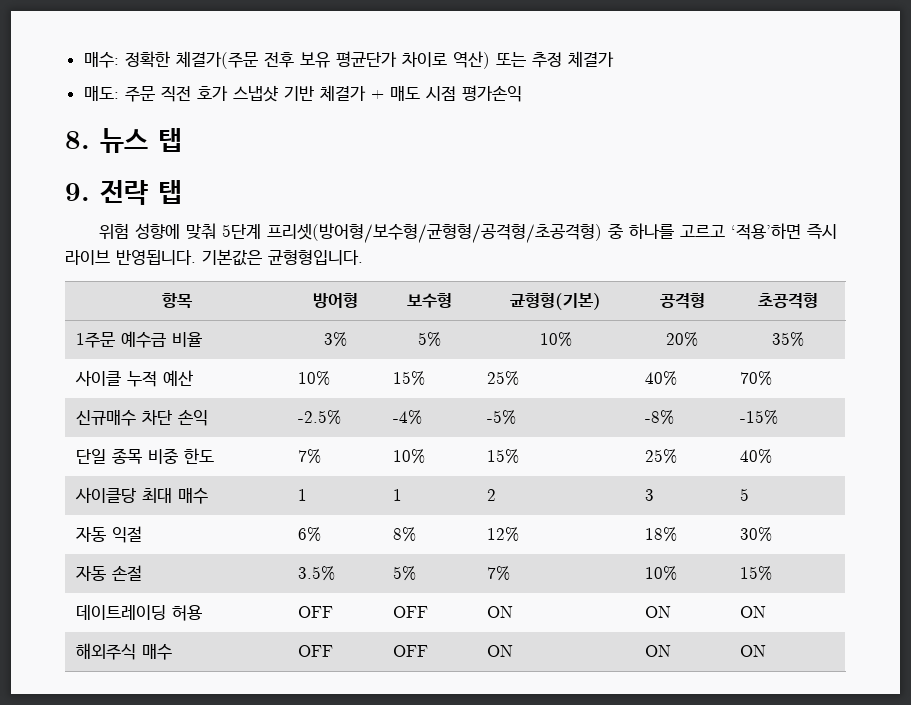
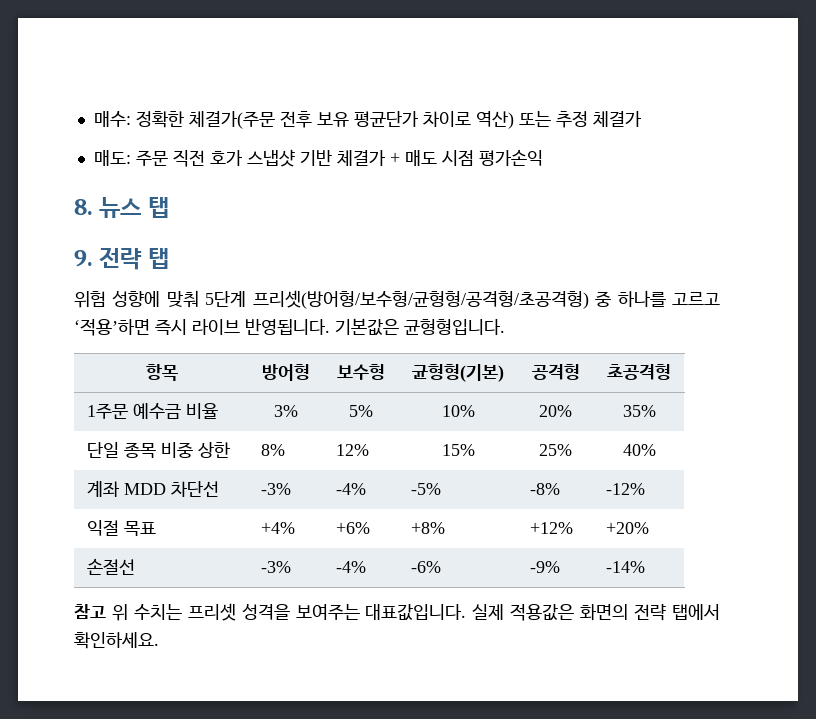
- 사이클 누적 예산 | 10% | 15% | 25% | 40% | 70%
- 신규매수 차단 손익 | -2.5% | -4% | -5% | -8% | -15%
- 단일 종목 비중 한도 | 7% | 10% | 15% | 25% | 40%
- 사이클당 최대 매수 | 1 | 1 | 2 | 3 | 5
- 자동 익절 | 6% | 8% | 12% | 18% | 30%
- 자동 손절 | 3.5% | 5% | 7% | 10% | 15%
- 데이트레이딩 허용 | OFF | OFF | ON | ON | ON
- 해외주식 매수 | OFF | OFF | ON | ON | ON
+ 단일 종목 비중 상한 | 8% | 12% | 15% | 25% | 40%
+ 계좌 MDD 차단선 | -3% | -4% | -5% | -8% | -12%
+ 익절 목표 | +4% | +6% | +8% | +12% | +20%
+ 손절선 | -3% | -4% | -6% | -9% | -14%
+ 참고 위 수치는 프리셋 성격을 보여주는 대표값입니다. 실제 적용값은 화면의 전략 탭에서 확인하세요.

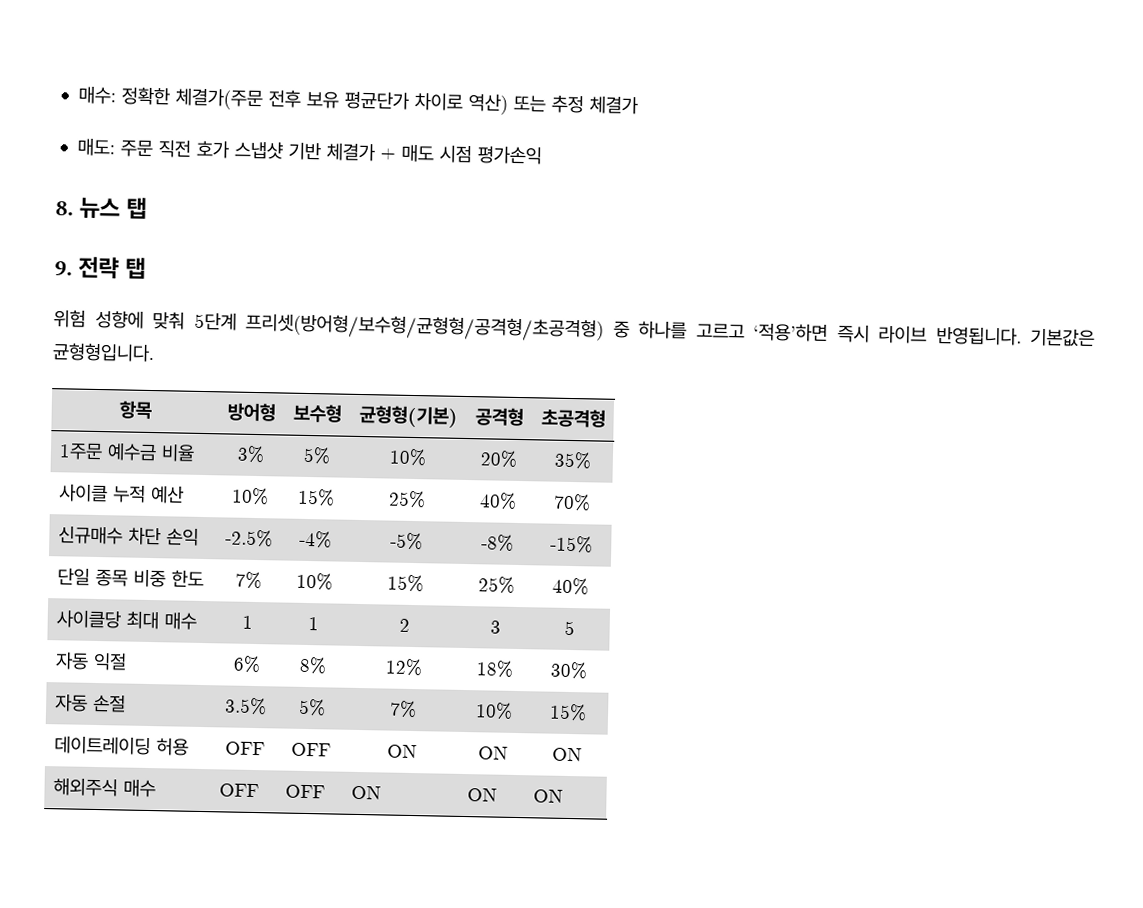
+ 사이클 누적 예산 | 10% | 15% | 25% | 40% | 70%
+ 신규매수 차단 손익 | -2.5% | -4% | -5% | -8% | -15%
- 단일 종목 비중 상한 | 8% | 12% | 15% | 25% | 40%
+ 단일 종목 비중 한도 | 7% | 10% | 15% | 25% | 40%
- 계좌 MDD 차단선 | -3% | -4% | -5% | -8% | -12%
- 익절 목표 | +4% | +6% | +8% | +12% | +20%
- 손절선 | -3% | -4% | -6% | -9% | -14%
- 참고 위 수치는 프리셋 성격을 보여주는 대표값입니다. 실제 적용값은 화면의 전략 탭에서 확인하세요.
+ 사이클당 최대 매수 | 1 | 1 | 2 | 3 | 5
+ 자동 익절 | 6% | 8% | 12% | 18% | 30%
+ 자동 손절 | 3.5% | 5% | 7% | 10% | 15%
+ 데이트레이딩 허용 | OFF | OFF | ON | ON | ON
+ 해외주식 매수 | OFF | OFF | ON | ON | ON

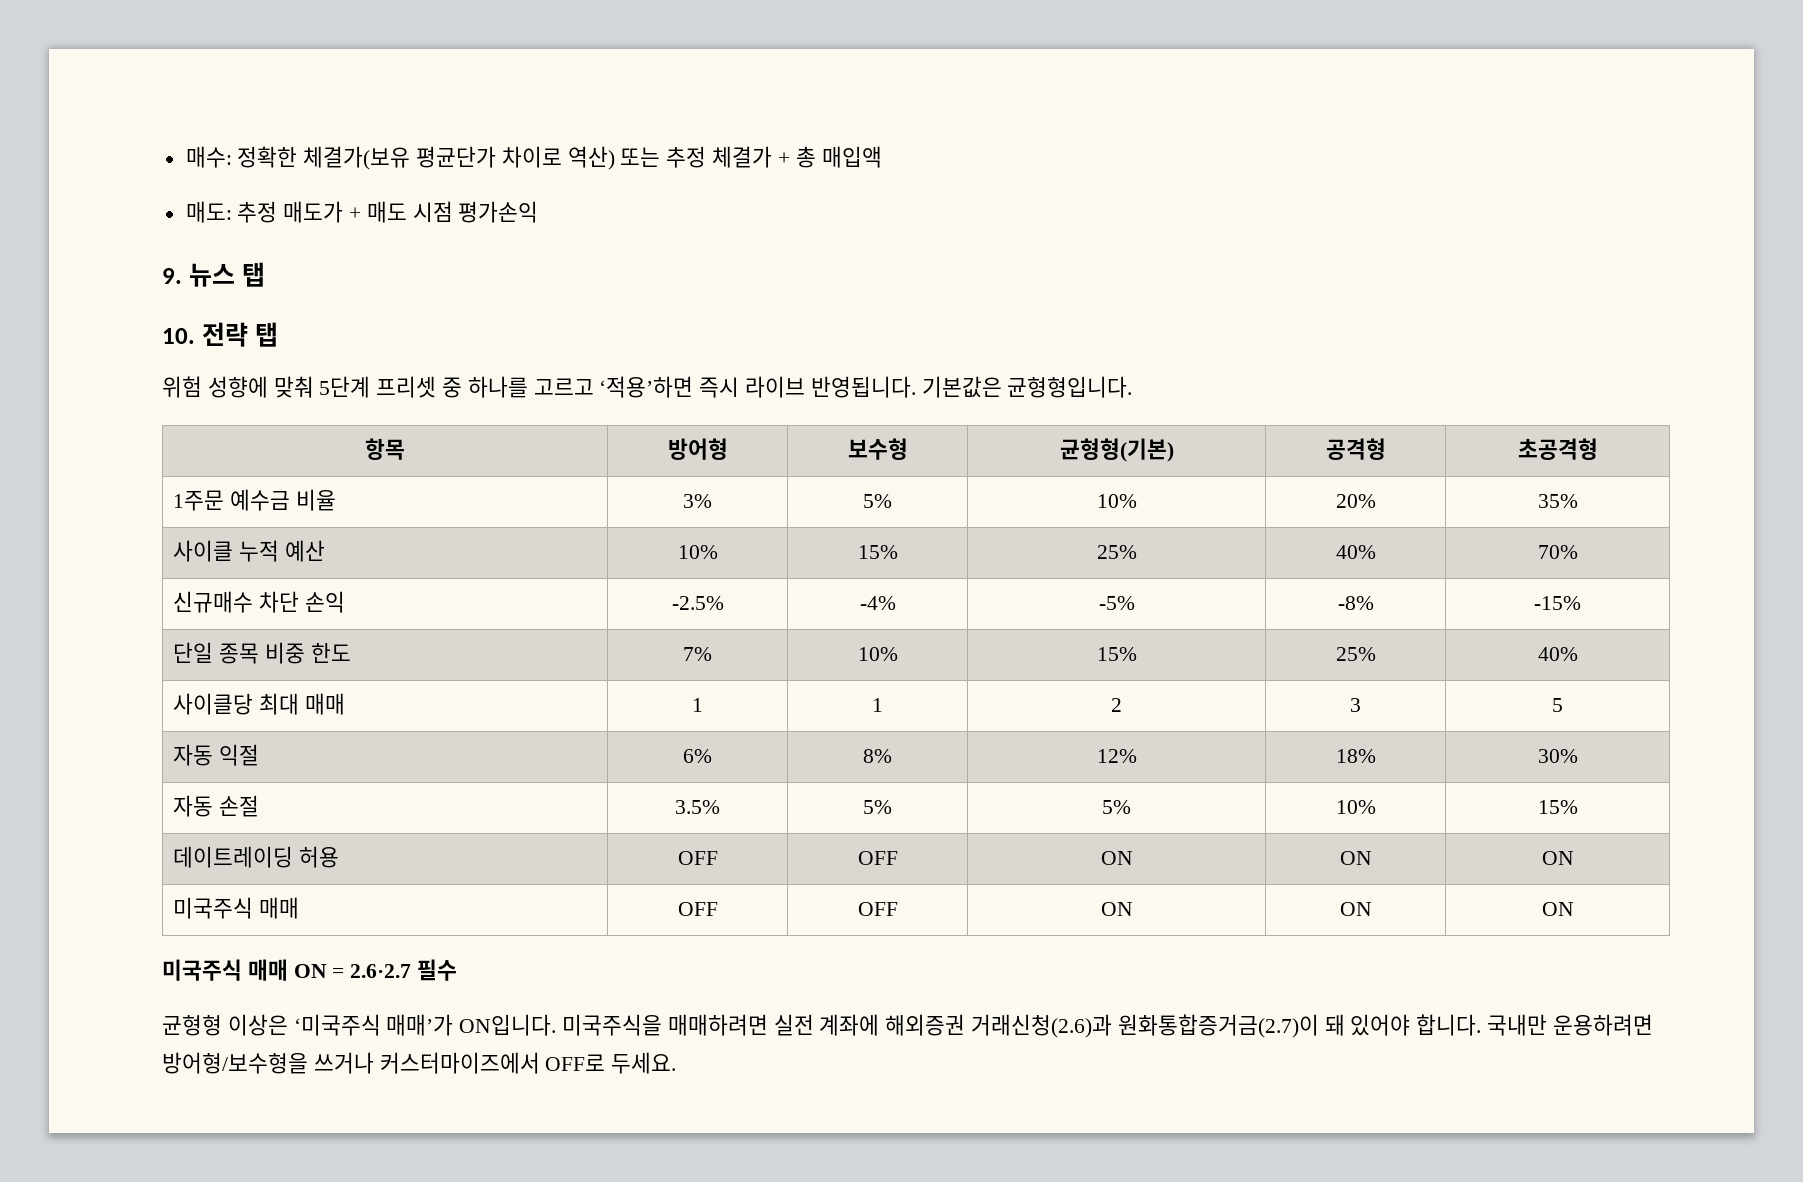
- 매수: 정확한 체결가(주문 전후 보유 평균단가 차이로 역산) 또는 추정 체결가
- 매도: 주문 직전 호가 스냅샷 기반 체결가 + 매도 시점 평가손익
+ 매수: 정확한 체결가(보유 평균단가 차이로 역산) 또는 추정 체결가 + 총 매입액
+ 매도: 추정 매도가 + 매도 시점 평가손익
- 8. 뉴스 탭
+ 9. 뉴스 탭
- 9. 전략 탭
+ 10. 전략 탭
- 위험 성향에 맞춰 5단계 프리셋(방어형/보수형/균형형/공격형/초공격형) 중 하나를 고르고 ‘적용’하면 즉시 라이브 반영됩니다.
+ 위험 성향에 맞춰 5단계 프리셋 중 하나를 고르고 ‘적용’하면 즉시 라이브 반영됩니다.
- 사이클당 최대 매수 | 1 | 1 | 2 | 3 | 5
+ 사이클당 최대 매매 | 1 | 1 | 2 | 3 | 5
- 자동 손절 | 3.5% | 5% | 7% | 10% | 15%
+ 자동 손절 | 3.5% | 5% | 5% | 10% | 15%
- 해외주식 매수 | OFF | OFF | ON | ON | ON
+ 미국주식 매매 | OFF | OFF | ON | ON | ON
+ 미국주식 매매 ON = 2.6·2.7 필수
+ 균형형 이상은 ‘미국주식 매매’가 ON입니다. 미국주식을 매매하려면 실전 계좌에 해외증권 거래신청(2.6)과 원화통합증거금(2.7)이 돼 있어야 합니다. 국내만 운용하려면 방어형/보수형을 쓰거나 커스터마이즈에서 OFF로 두세요.

